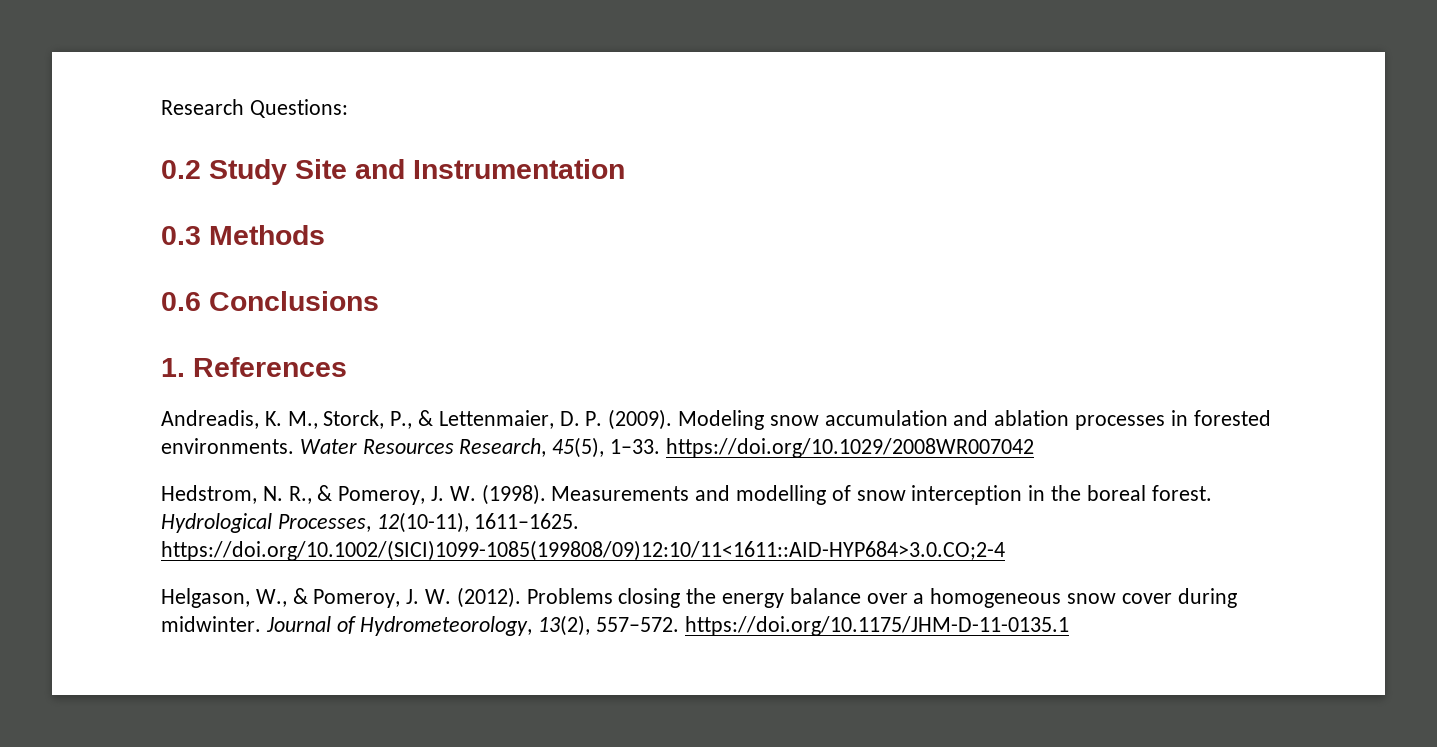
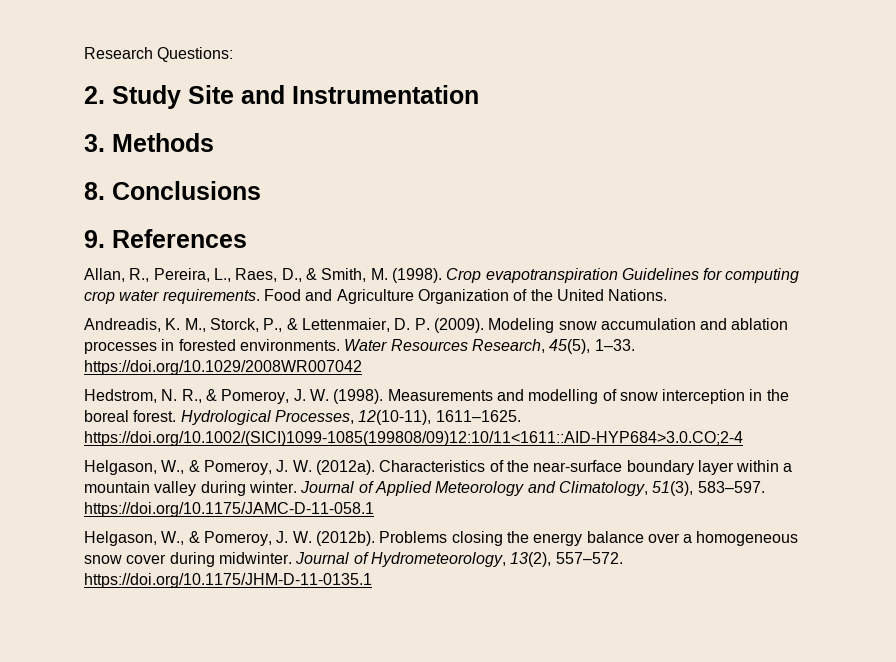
- 0.2 Study Site and Instrumentation
+ 2. Study Site and Instrumentation
- 0.3 Methods
+ 3. Methods
- 0.6 Conclusions
+ 8. Conclusions
- 1. References
+ 9. References
+ Allan, R., Pereira, L., Raes, D., & Smith, M. (1998). Crop evapotranspiration Guidelines for computing crop water requirements. Food and Agriculture Organization of the United Nations.
- Helgason, W., & Pomeroy, J. W. (2012).
+ Helgason, W., & Pomeroy, J. W. (2012a). Characteristics of the near-surface boundary layer within a mountain valley during winter. Journal of Applied Meteorology and Climatology, 51(3), 583–597. https://doi.org/10.1175/JAMC-D-11-058.1
+ Helgason, W., & Pomeroy, J. W. (2012b).

